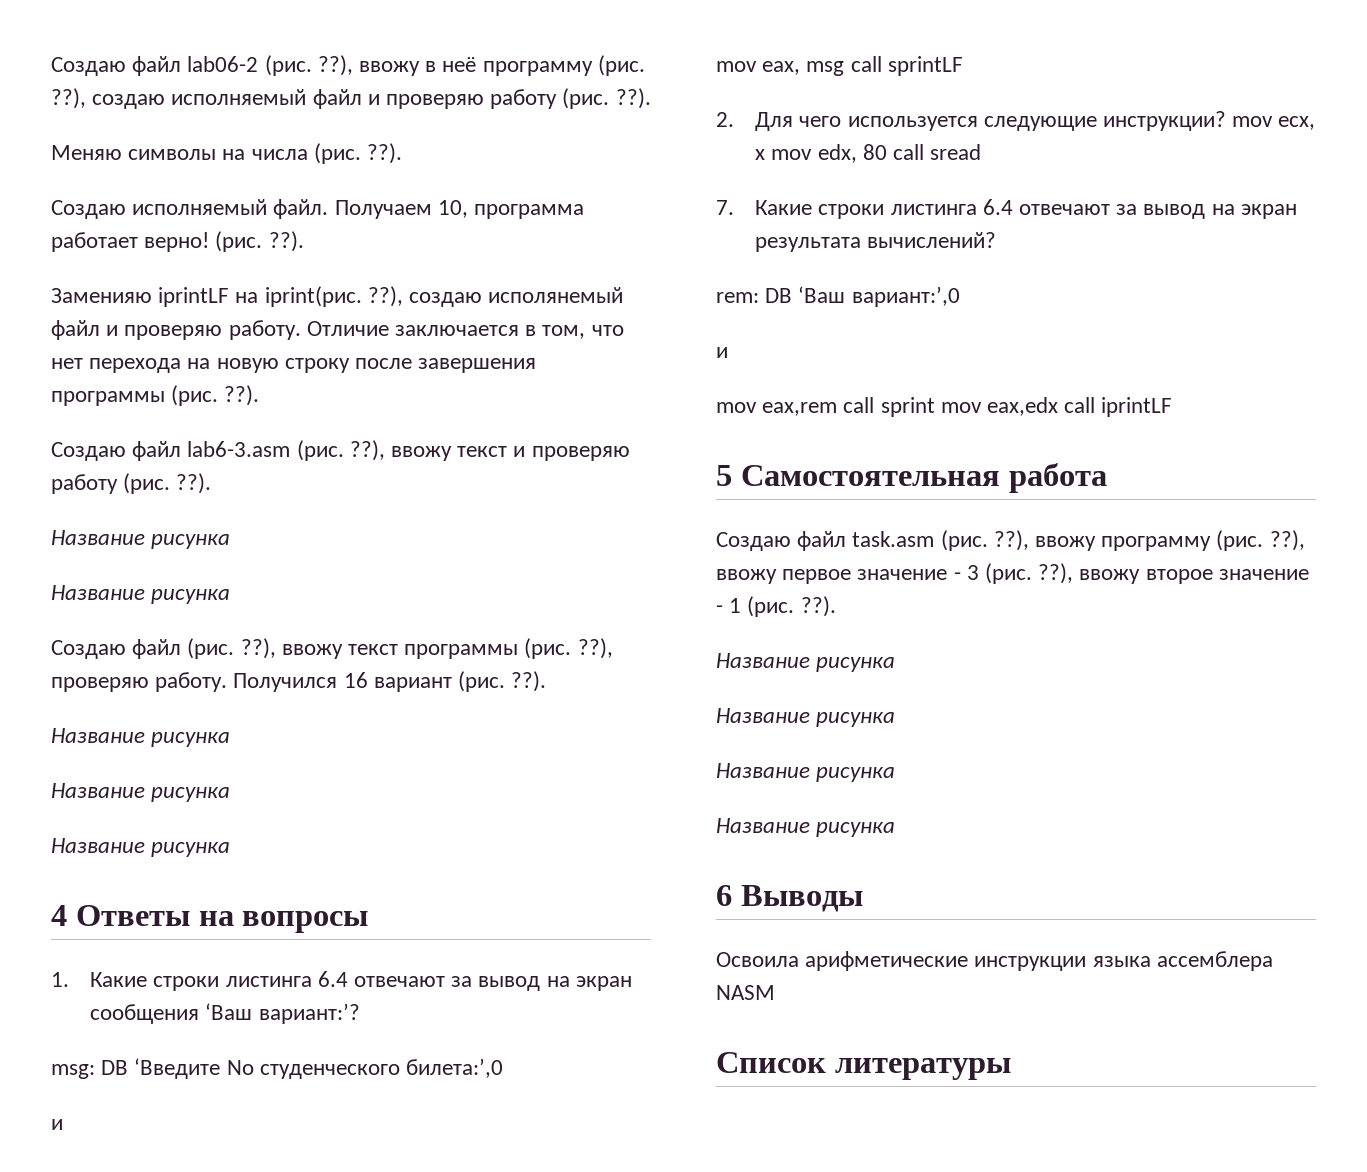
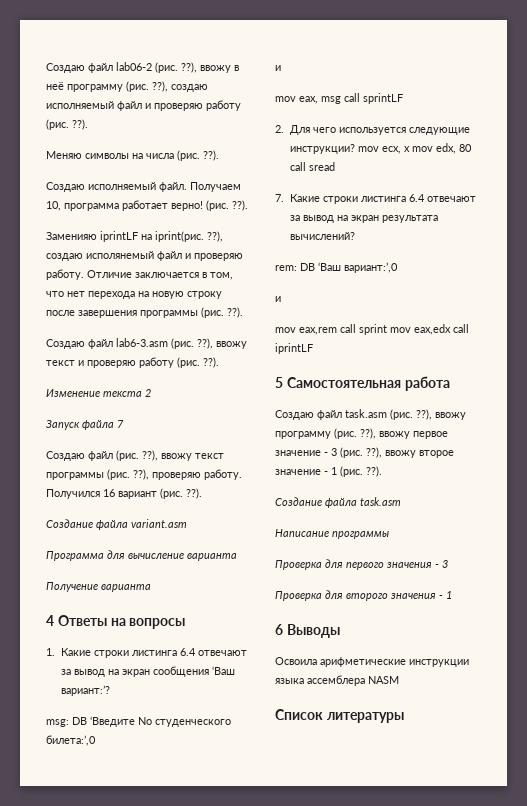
  ??), ввожу текст и проверяю работу (рис. ??).
- Название рисунка
- Название рисунка
+ Изменение текста 2
+ Запуск файла 7
  Получился 16 вариант (рис. ??).
- Название рисунка
- Название рисунка
- Название рисунка
+ Создание файла variant.asm
+ Программа для вычисление варианта
+ Получение варианта
  ??), ввожу второе значение - 1 (рис. ??).
- Название рисунка
- Название рисунка
- Название рисунка
- Название рисунка
+ Создание файла task.asm
+ Написание программы
+ Проверка для первого значения - 3
+ Проверка для второго значения - 1

